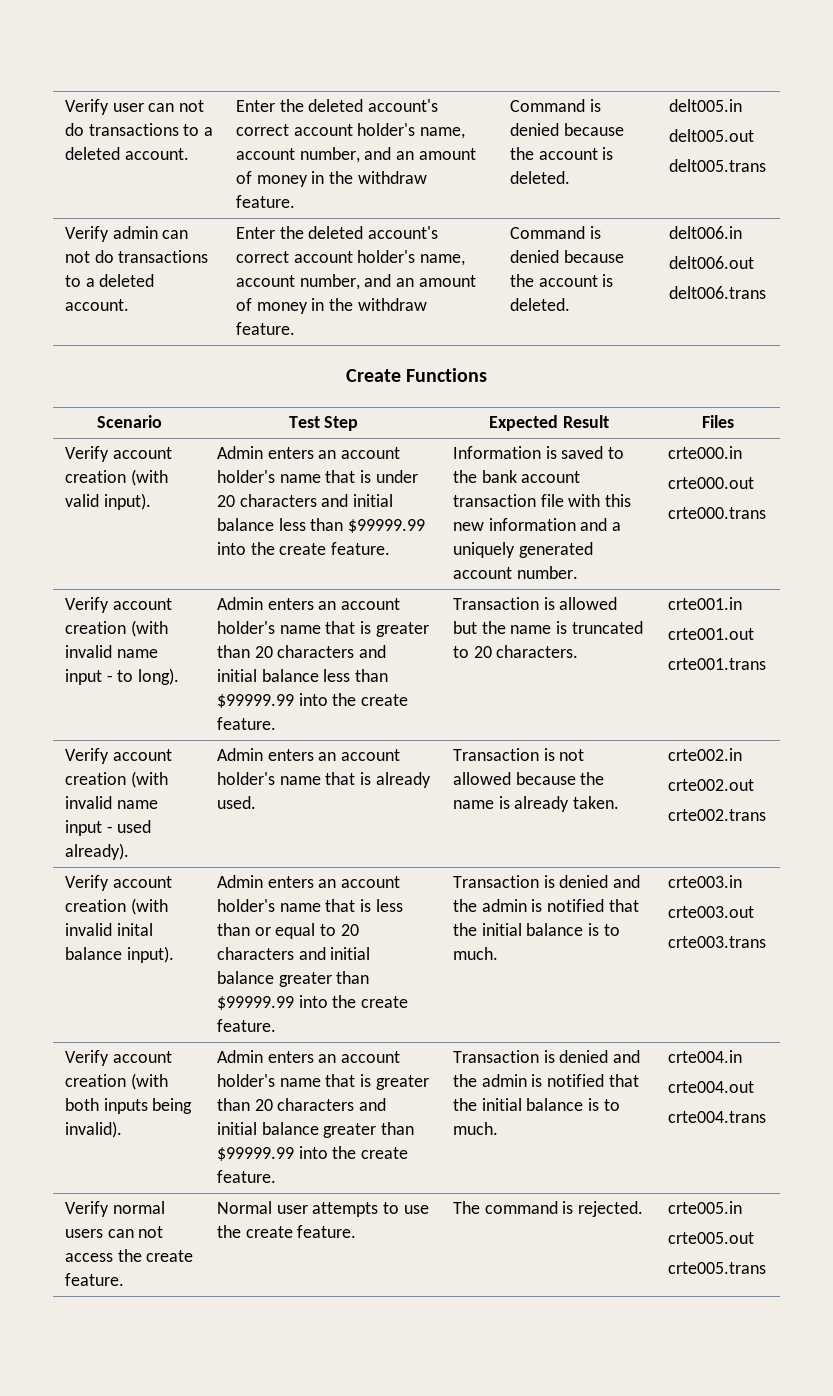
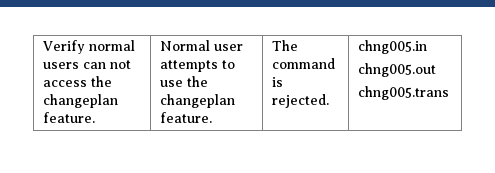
- Verify user can not do transactions to a deleted account. | Enter the deleted account's correct account holder's name, account number, and an amount of money in the withdraw feature. | Command is denied because the account is deleted. | delt005.in
- delt005.out
- delt005.trans
- Verify admin can not do transactions to a deleted account. | Enter the deleted account's correct account holder's name, account number, and an amount of money in the withdraw feature. | Command is denied because the account is deleted. | delt006.in
- delt006.out
- delt006.trans
- Create Functions
- Scenario | Test Step | Expected Result | Files
- Verify account creation (with valid input). | Admin enters an account holder's name that is under 20 characters and initial balance less than $99999.99 into the create feature. | Information is saved to the bank account transaction file with this new information and a uniquely generated account number. | crte000.in
- crte000.out
- crte000.trans
- Verify account creation (with invalid name input - to long). | Admin enters an account holder's name that is greater than 20 characters and initial balance less than $99999.99 into the create feature. | Transaction is allowed but the name is truncated to 20 characters. | crte001.in
- crte001.out
- crte001.trans
- Verify account creation (with invalid name input - used already). | Admin enters an account holder's name that is already used. | Transaction is not allowed because the name is already taken. | crte002.in
- crte002.out
- crte002.trans
- Verify account creation (with invalid inital balance input). | Admin enters an account holder's name that is less than or equal to 20 characters and initial balance greater than $99999.99 into the create feature. | Transaction is denied and the admin is notified that the initial balance is to much. | crte003.in
- crte003.out
- crte003.trans
- Verify account creation (with both inputs being invalid). | Admin enters an account holder's name that is greater than 20 characters and initial balance greater than $99999.99 into the create feature. | Transaction is denied and the admin is notified that the initial balance is to much. | crte004.in
- crte004.out
- crte004.trans
- Verify normal users can not access the create feature. | Normal user attempts to use the create feature. | The command is rejected. | crte005.in
- crte005.out
- crte005.trans
+ Verify normal users can not access the changeplan feature. | Normal user attempts to use the changeplan feature. | The command is rejected. | chng005.in
+ chng005.out
+ chng005.trans

